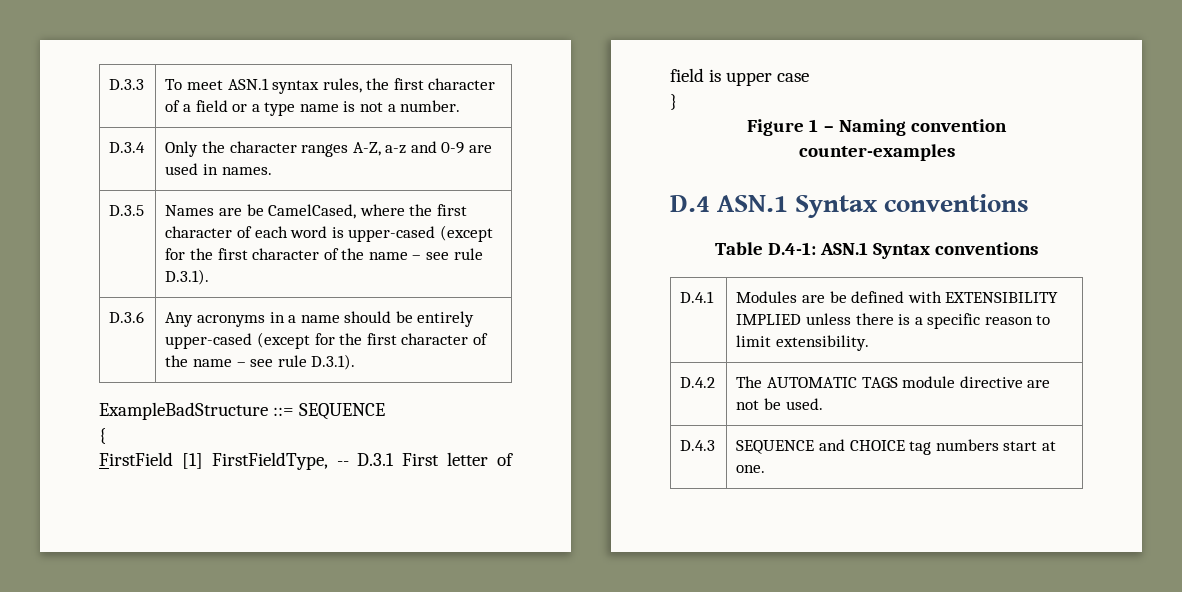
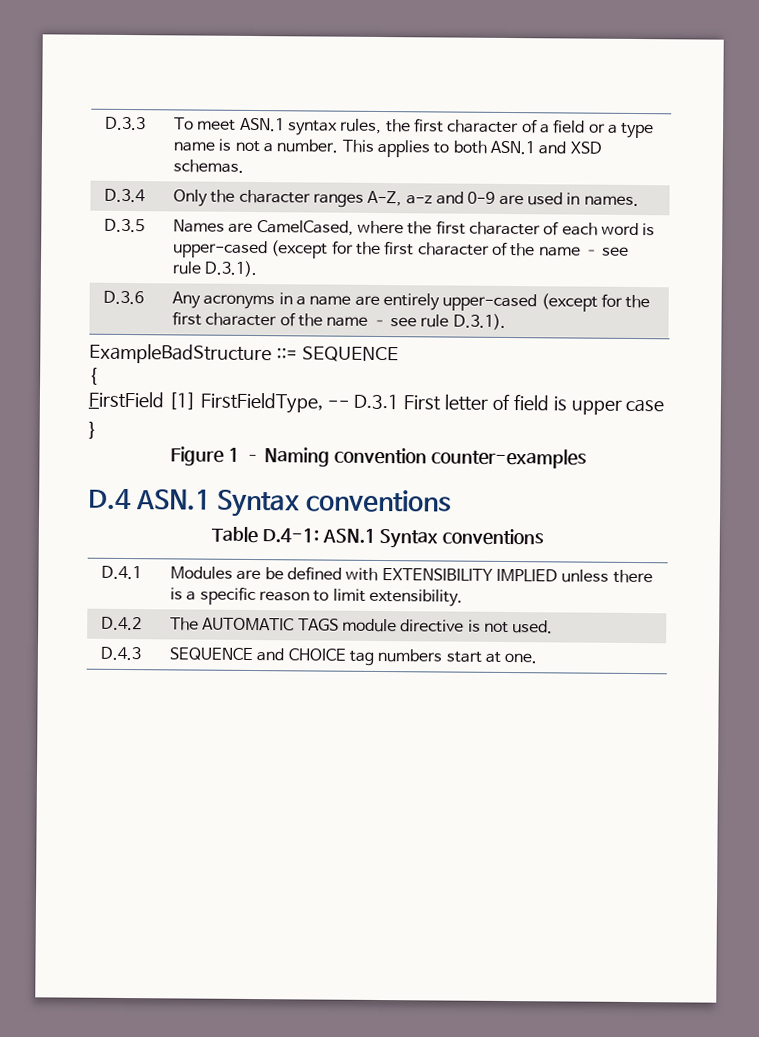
- D.3.3 | To meet ASN.1 syntax rules, the first character of a field or a type name is not a number.
+ D.3.3 | To meet ASN.1 syntax rules, the first character of a field or a type name is not a number. This applies to both ASN.1 and XSD schemas.
- D.3.5 | Names are be CamelCased, where the first character of each word is upper-cased (except for the first character of the name – see rule D.3.1).
+ D.3.5 | Names are CamelCased, where the first character of each word is upper-cased (except for the first character of the name – see rule D.3.1).
- D.3.6 | Any acronyms in a name should be entirely upper-cased (except for the first character of the name – see rule D.3.1).
+ D.3.6 | Any acronyms in a name are entirely upper-cased (except for the first character of the name – see rule D.3.1).
- D.4.2 | The AUTOMATIC TAGS module directive are not be used.
+ D.4.2 | The AUTOMATIC TAGS module directive is not used.

